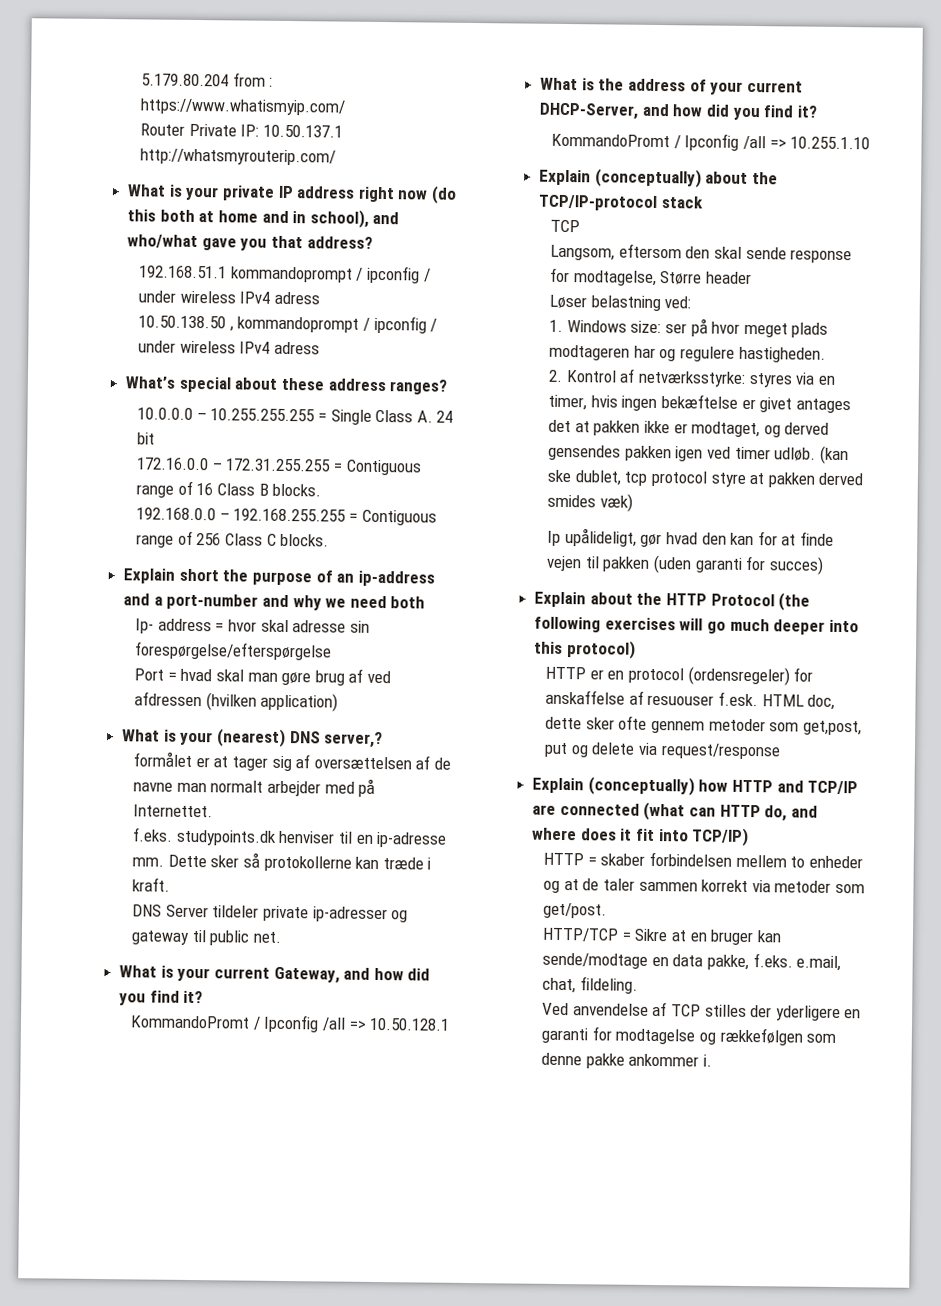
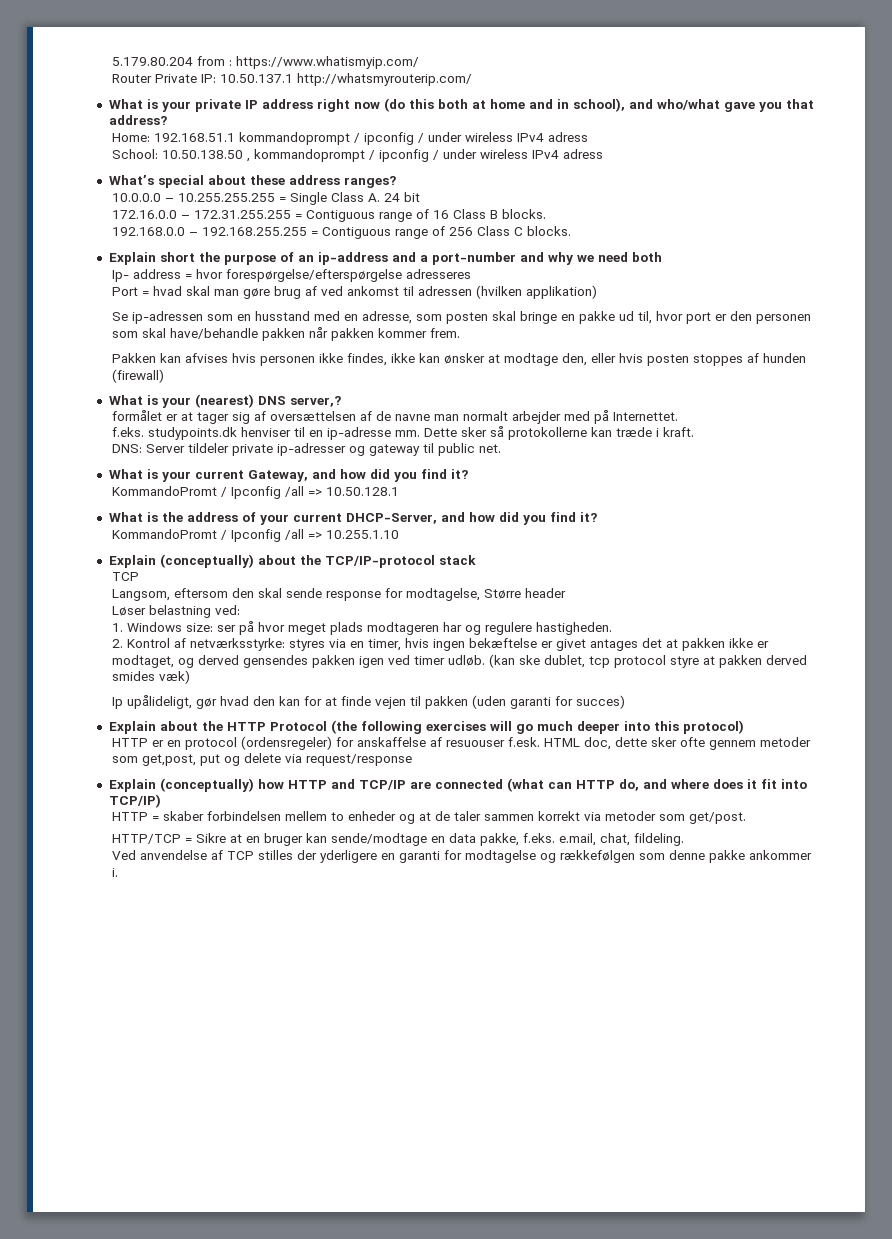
- 192.168.51.1 kommandoprompt / ipconfig / under wireless IPv4 adress
+ Home: 192.168.51.1 kommandoprompt / ipconfig / under wireless IPv4 adress
- 10.50.138.50 , kommandoprompt / ipconfig / under wireless IPv4 adress
+ School: 10.50.138.50 , kommandoprompt / ipconfig / under wireless IPv4 adress
- Ip- address = hvor skal adresse sin forespørgelse/efterspørgelse
+ Ip- address = hvor forespørgelse/efterspørgelse adresseres
- Port = hvad skal man gøre brug af ved afdressen (hvilken application)
+ Port = hvad skal man gøre brug af ved ankomst til adressen (hvilken applikation)
+ Se ip-adressen som en husstand med en adresse, som posten skal bringe en pakke ud til, hvor port er den personen som skal have/behandle pakken når pakken kommer frem.
+ Pakken kan afvises hvis personen ikke findes, ikke kan ønsker at modtage den, eller hvis posten stoppes af hunden (firewall)
- DNS Server tildeler private ip-adresser og gateway til public net.
+ DNS: Server tildeler private ip-adresser og gateway til public net.

